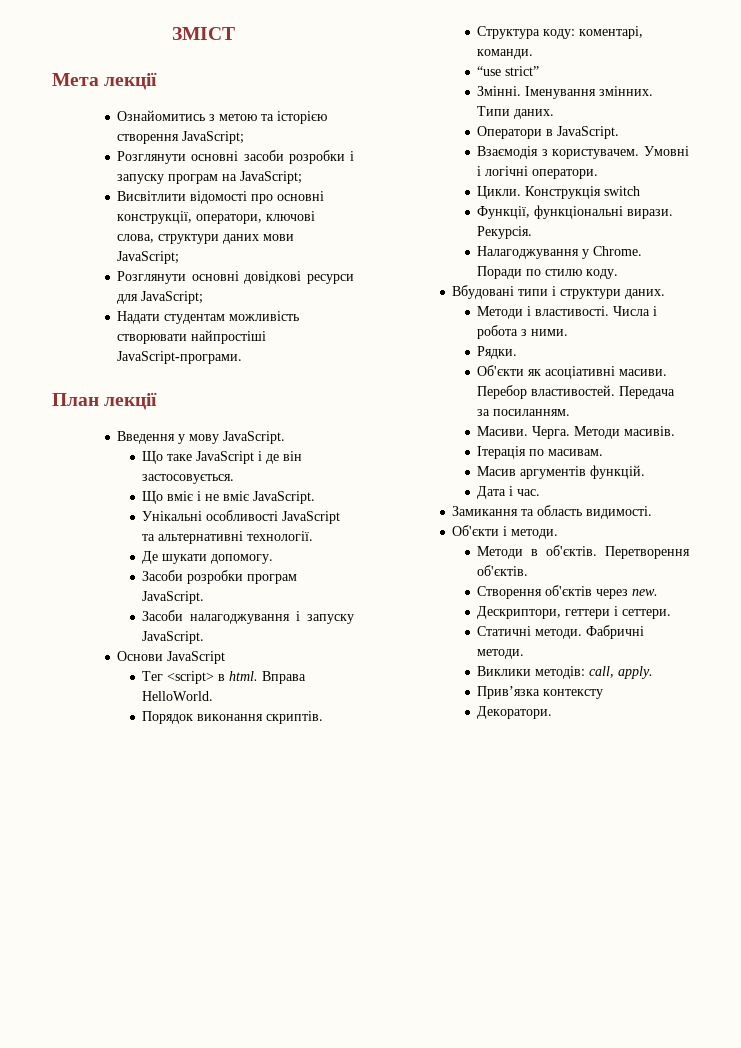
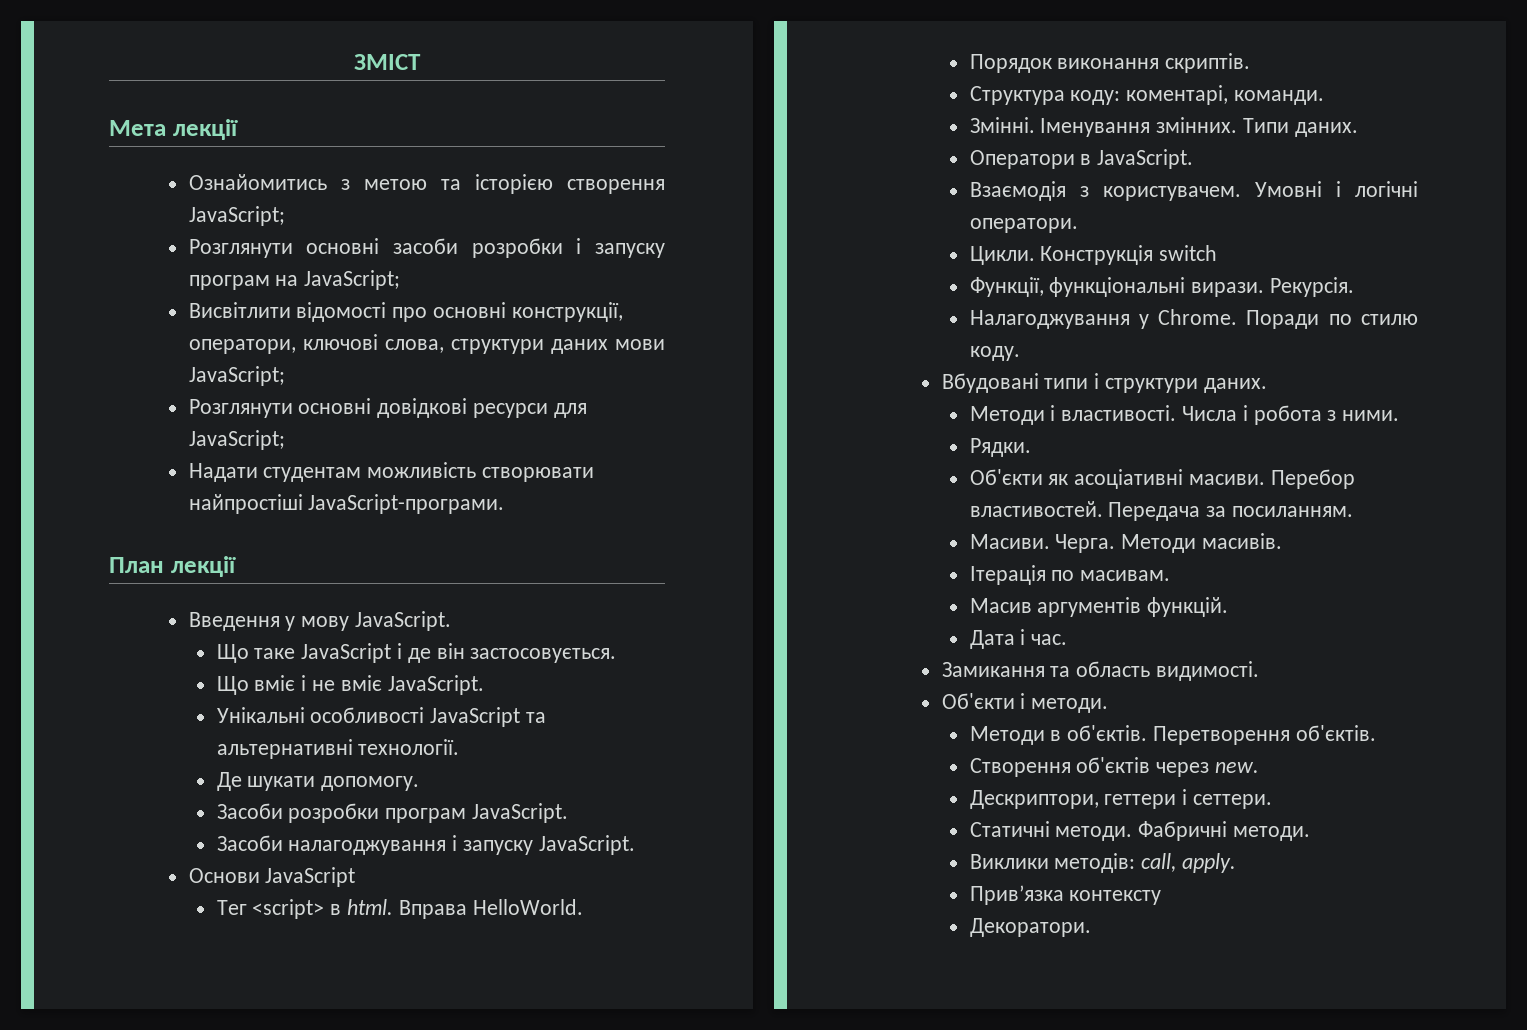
- “use strict”

